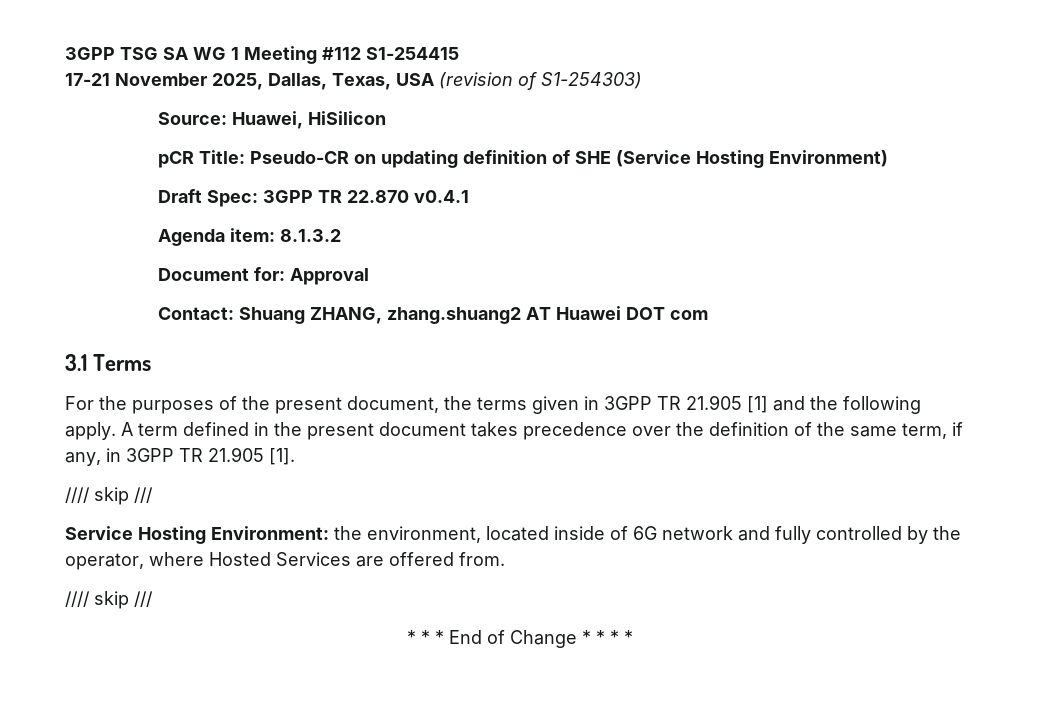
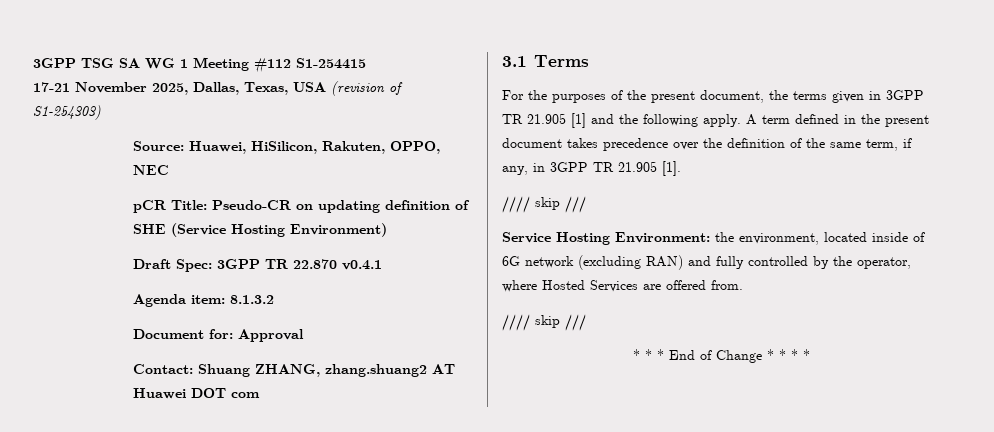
- Source: Huawei, HiSilicon
+ Source: Huawei, HiSilicon, Rakuten, OPPO, NEC
- Service Hosting Environment: the environment, located inside of 6G network and fully controlled by the operator, where Hosted Services are offered from.
+ Service Hosting Environment: the environment, located inside of 6G network (excluding RAN) and fully controlled by the operator, where Hosted Services are offered from.

